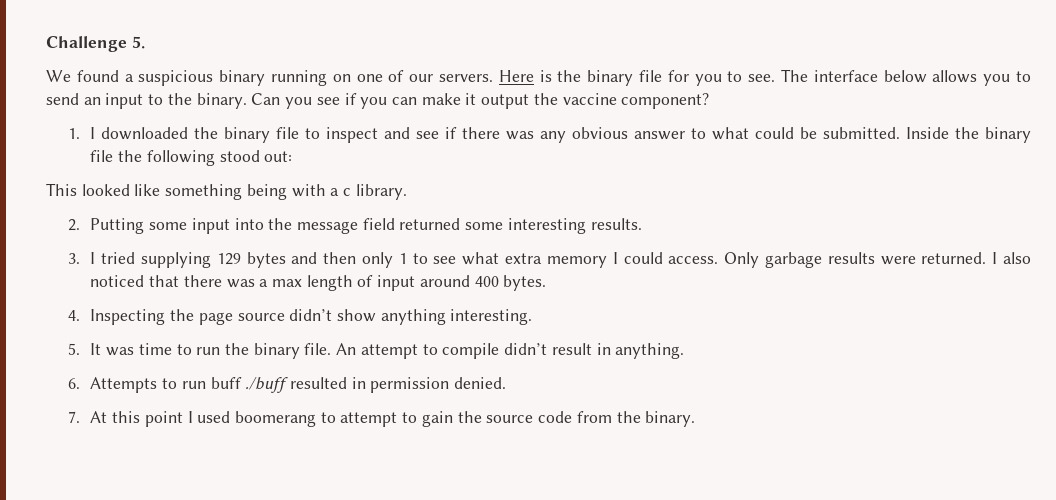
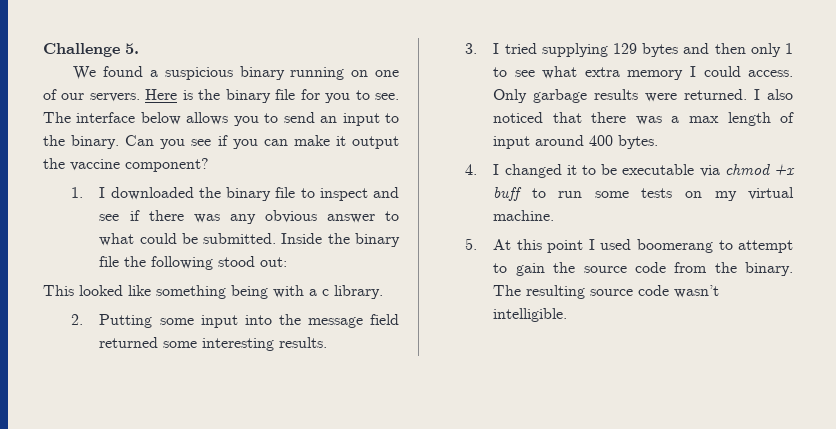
- 4. Inspecting the page source didn’t show anything interesting.
- 5. It was time to run the binary file. An attempt to compile didn’t result in anything.
- 6. Attempts to run buff ./buff resulted in permission denied.
- 7. At this point I used boomerang to attempt to gain the source code from the binary.
+ 4. I changed it to be executable via chmod +x buff to run some tests on my virtual machine.
+ 5. At this point I used boomerang to attempt to gain the source code from the binary.
+ The resulting source code wasn’t intelligible.

